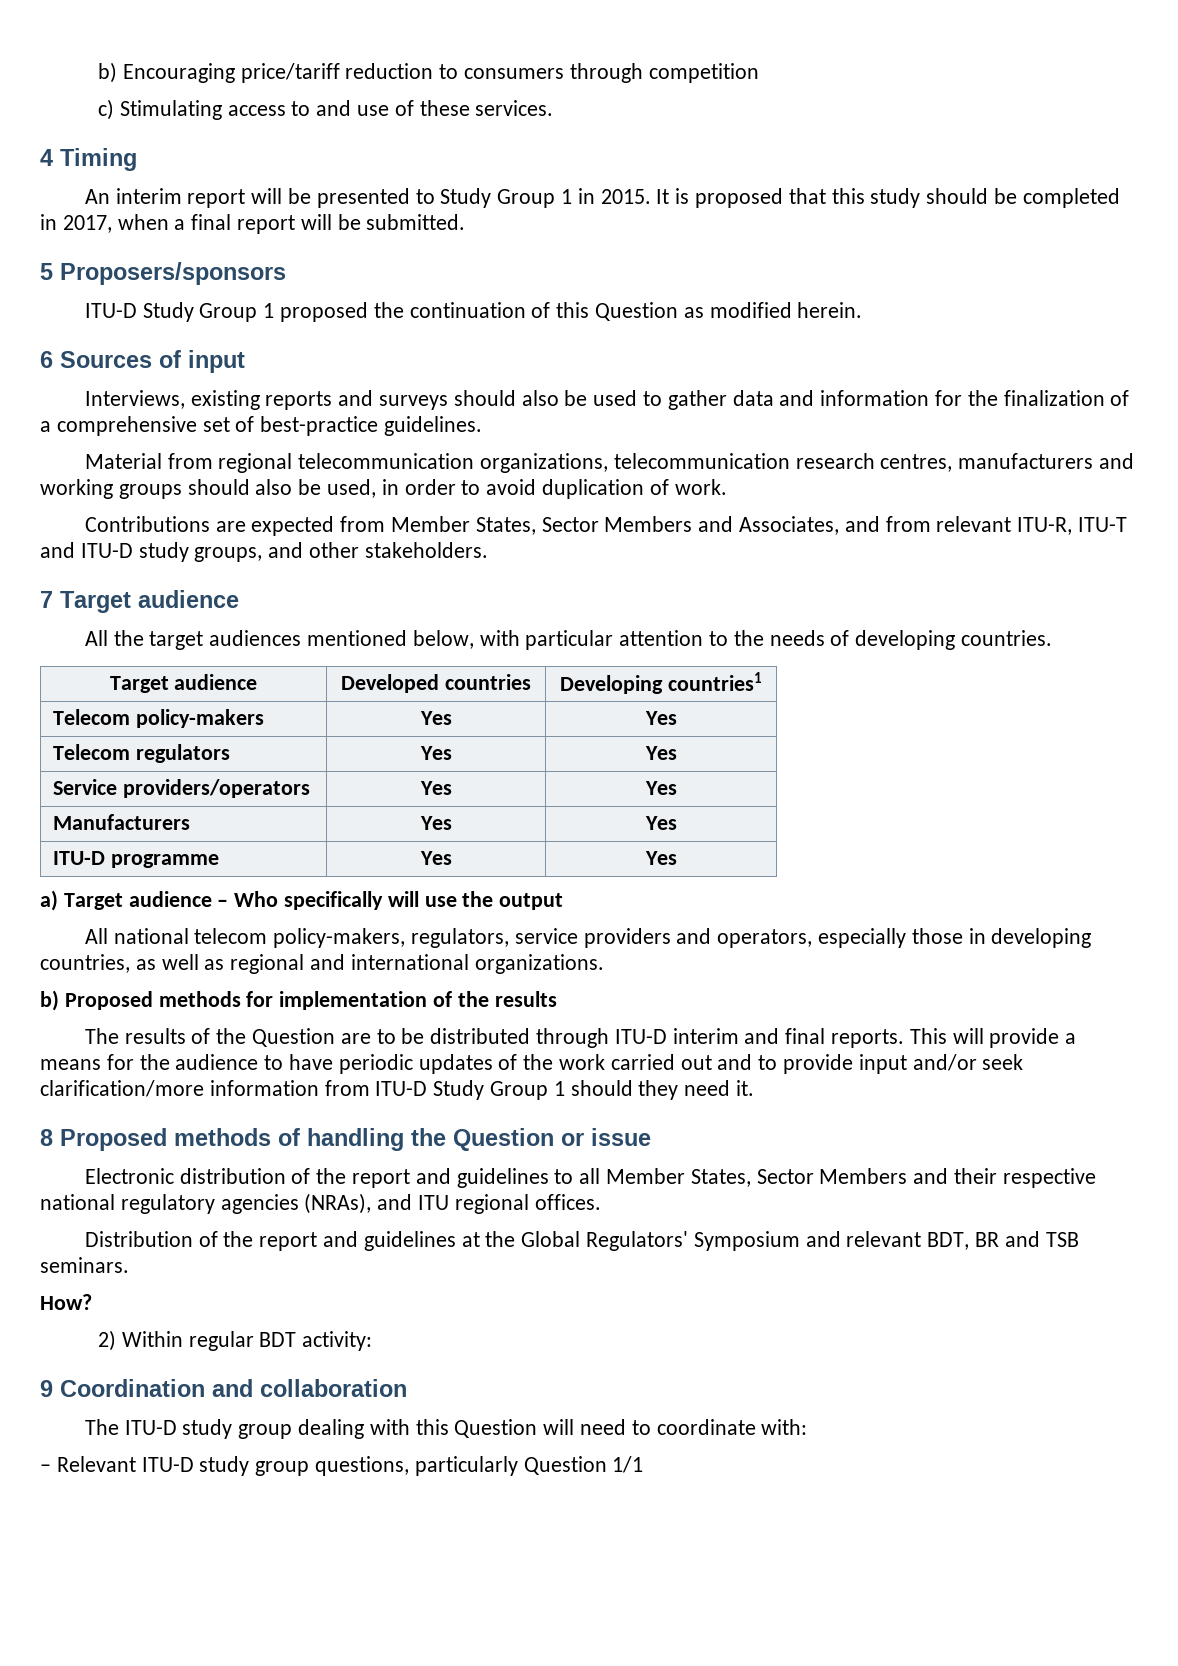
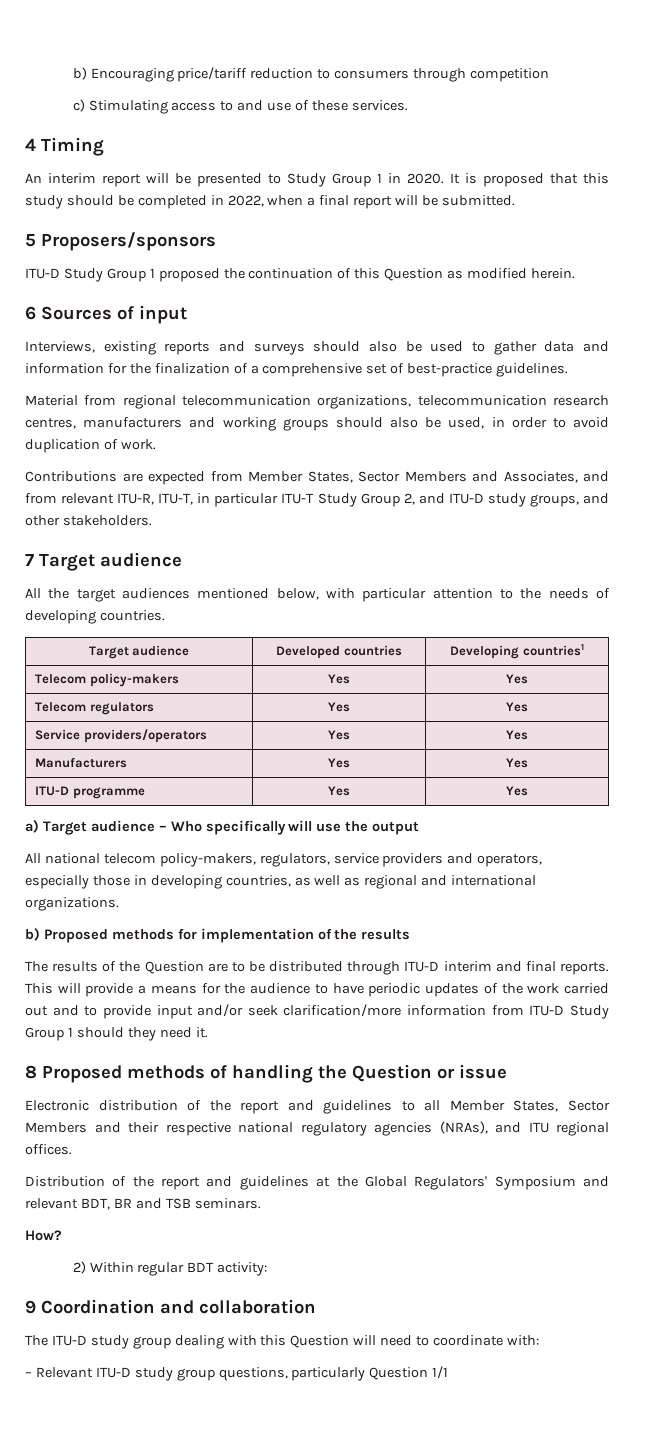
- An interim report will be presented to Study Group 1 in 2015.
+ An interim report will be presented to Study Group 1 in 2020.
- It is proposed that this study should be completed in 2017, when a final report will be submitted.
+ It is proposed that this study should be completed in 2022, when a final report will be submitted.
- Contributions are expected from Member States, Sector Members and Associates, and from relevant ITU-R, ITU-T and ITU-D study groups, and other stakeholders.
+ Contributions are expected from Member States, Sector Members and Associates, and from relevant ITU-R, ITU-T, in particular ITU-T Study Group 2, and ITU-D study groups, and other stakeholders.

